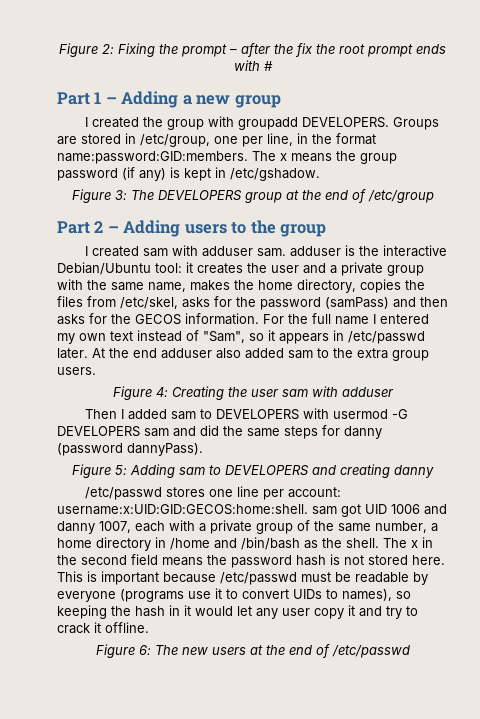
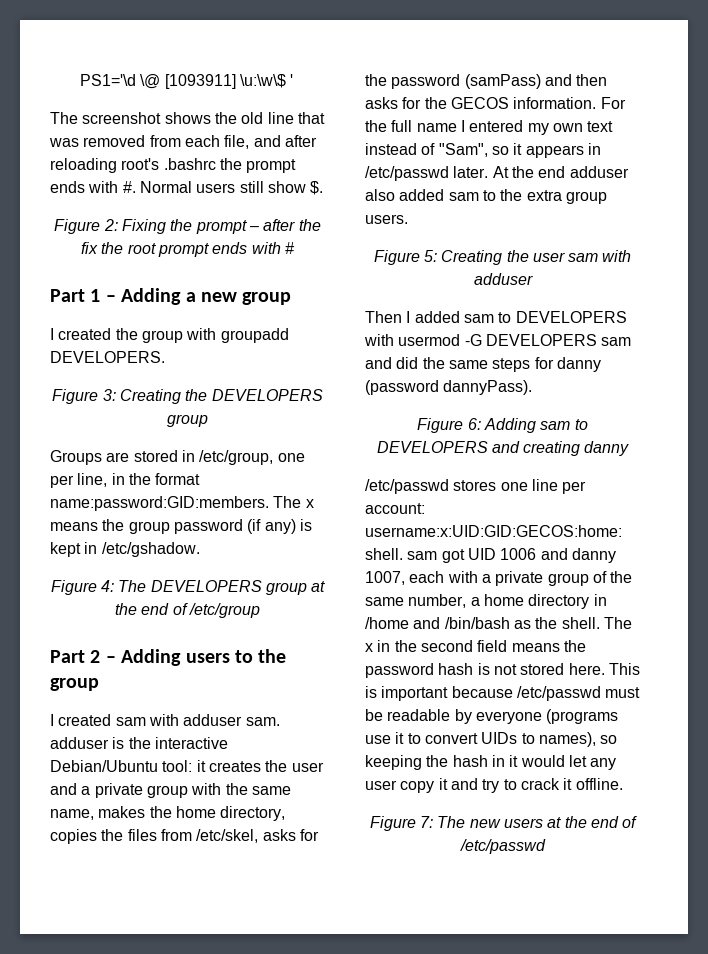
+ PS1='\d \@ [1093911] \u:\w\$ '
+ The screenshot shows the old line that was removed from each file, and after reloading root's .bashrc the prompt ends with #. Normal users still show $.
- I created the group with groupadd DEVELOPERS. Groups are stored in /etc/group, one per line, in the format name:password:GID:members.
+ I created the group with groupadd DEVELOPERS.
+ Figure 3: Creating the DEVELOPERS group
+ Groups are stored in /etc/group, one per line, in the format name:password:GID:members.
- Figure 3: The DEVELOPERS group at the end of /etc/group
+ Figure 4: The DEVELOPERS group at the end of /etc/group
- Figure 4: Creating the user sam with adduser
+ Figure 5: Creating the user sam with adduser
- Figure 5: Adding sam to DEVELOPERS and creating danny
+ Figure 6: Adding sam to DEVELOPERS and creating danny
- Figure 6: The new users at the end of /etc/passwd
+ Figure 7: The new users at the end of /etc/passwd

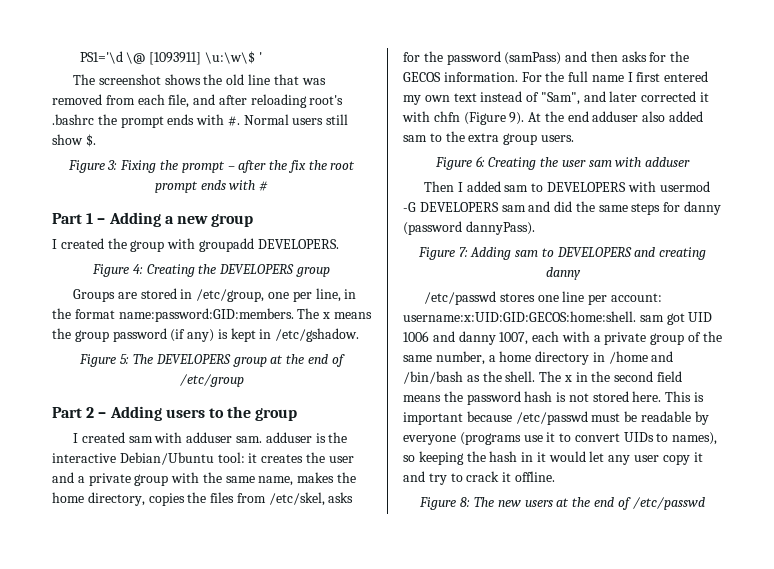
- Figure 2: Fixing the prompt – after the fix the root prompt ends with #
+ Figure 3: Fixing the prompt – after the fix the root prompt ends with #
- Figure 3: Creating the DEVELOPERS group
+ Figure 4: Creating the DEVELOPERS group
- Figure 4: The DEVELOPERS group at the end of /etc/group
+ Figure 5: The DEVELOPERS group at the end of /etc/group
- For the full name I entered my own text instead of "Sam", so it appears in /etc/passwd later.
+ For the full name I first entered my own text instead of "Sam", and later corrected it with chfn (Figure 9).
- Figure 5: Creating the user sam with adduser
+ Figure 6: Creating the user sam with adduser
- Figure 6: Adding sam to DEVELOPERS and creating danny
+ Figure 7: Adding sam to DEVELOPERS and creating danny
- Figure 7: The new users at the end of /etc/passwd
+ Figure 8: The new users at the end of /etc/passwd

